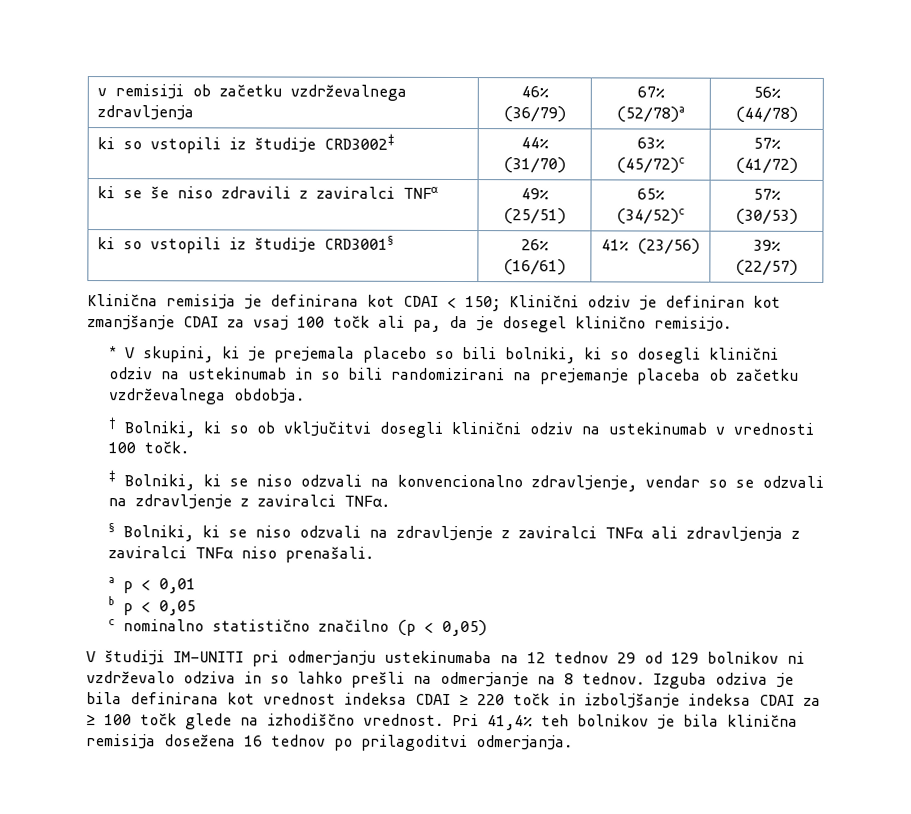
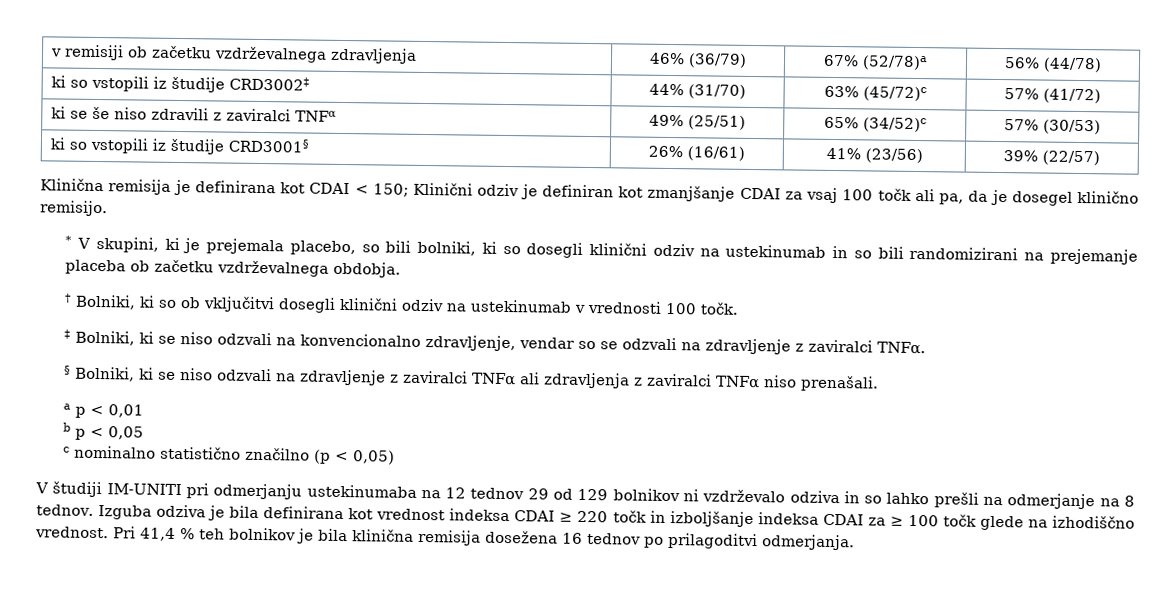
- * V skupini, ki je prejemala placebo so bili bolniki, ki so dosegli klinični odziv na ustekinumab in so bili randomizirani na prejemanje placeba ob začetku vzdrževalnega obdobja.
+ * V skupini, ki je prejemala placebo, so bili bolniki, ki so dosegli klinični odziv na ustekinumab in so bili randomizirani na prejemanje placeba ob začetku vzdrževalnega obdobja.
- Pri 41,4% teh bolnikov je bila klinična remisija dosežena 16 tednov po prilagoditvi odmerjanja.
+ Pri 41,4 % teh bolnikov je bila klinična remisija dosežena 16 tednov po prilagoditvi odmerjanja.

